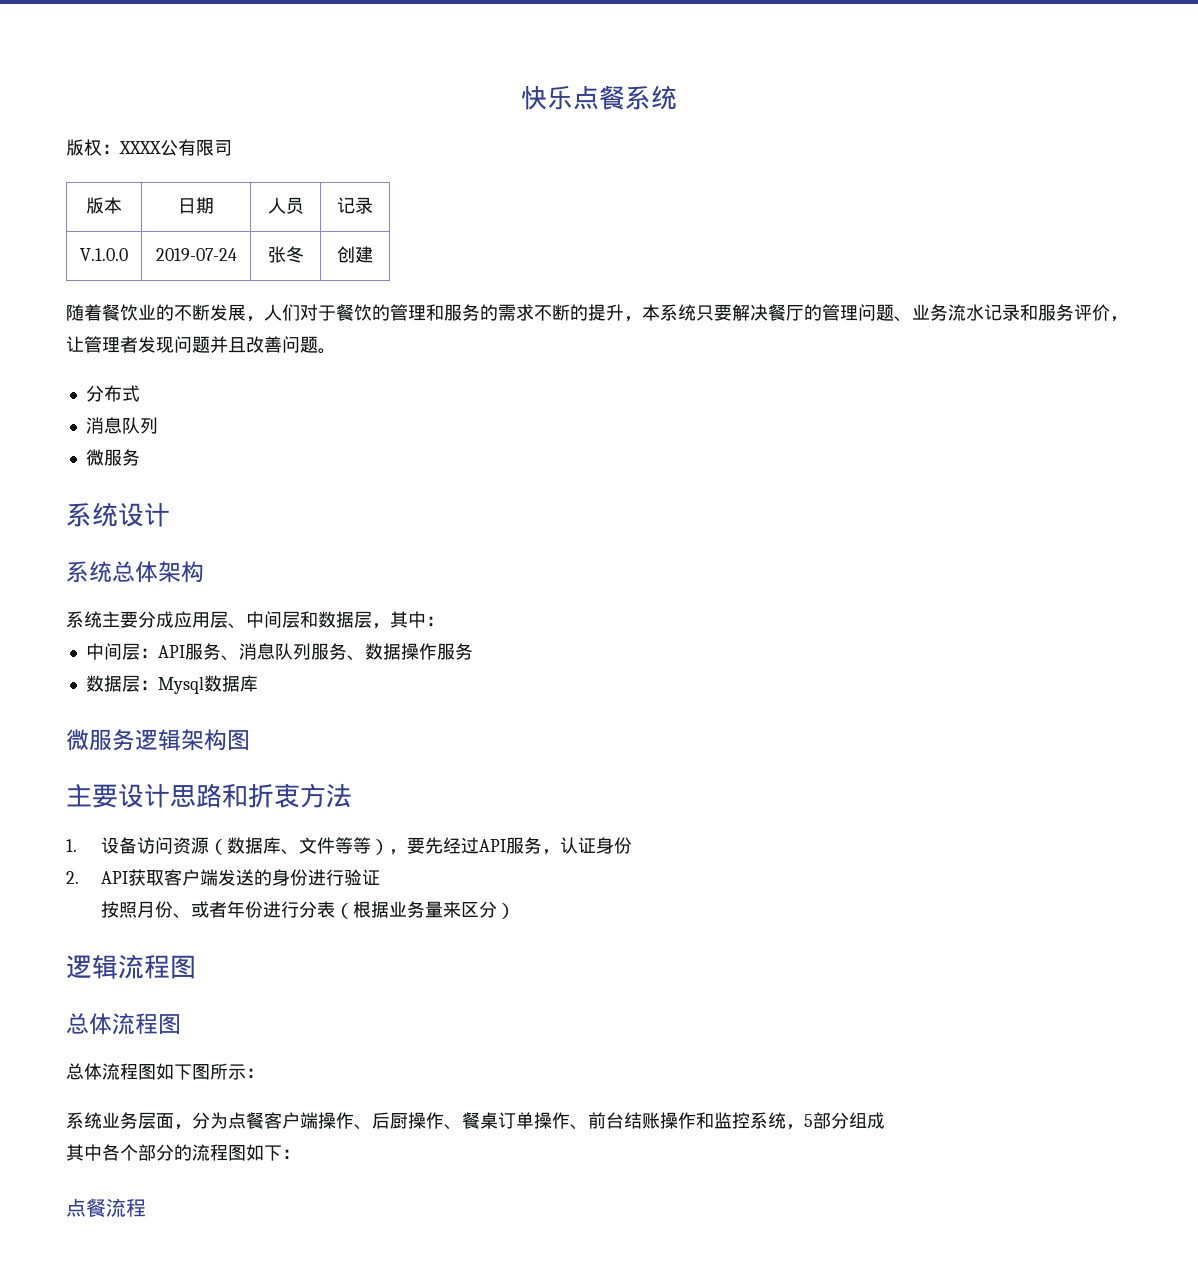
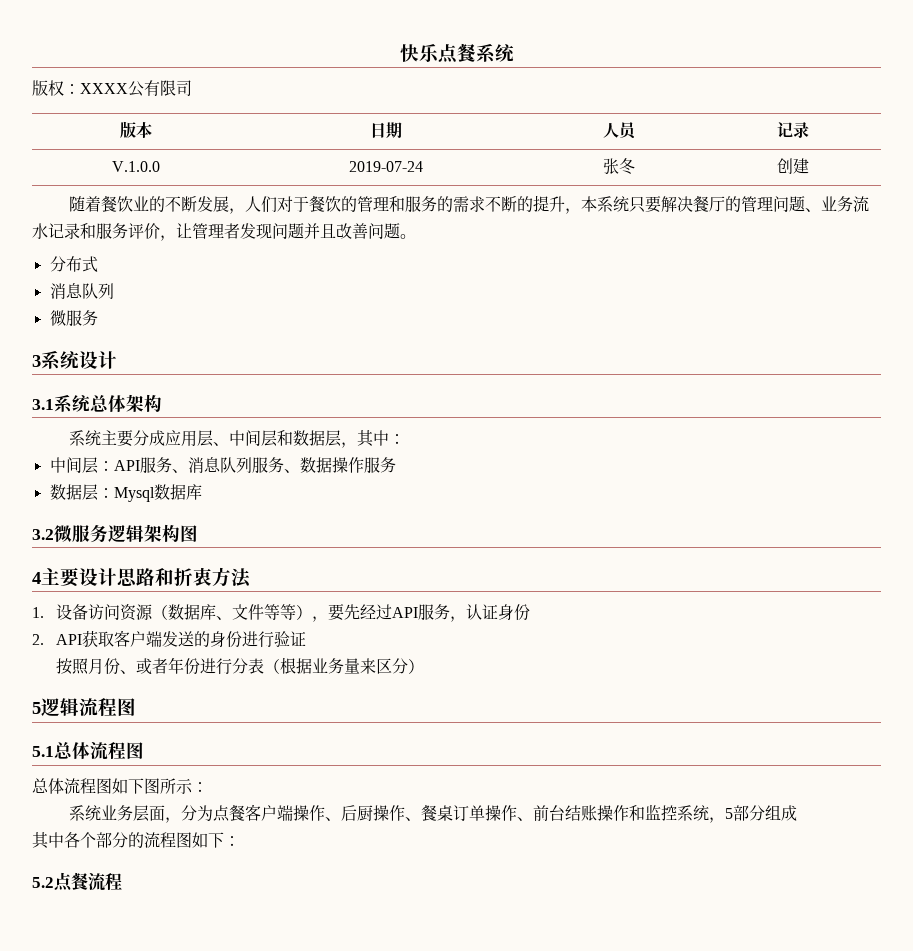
- 系统设计
+ 3系统设计
- 系统总体架构
+ 3.1系统总体架构
- 微服务逻辑架构图
+ 3.2微服务逻辑架构图
- 主要设计思路和折衷方法
+ 4主要设计思路和折衷方法
- 逻辑流程图
- 总体流程图
+ 5逻辑流程图
+ 5.1总体流程图
- 点餐流程
+ 5.2点餐流程

